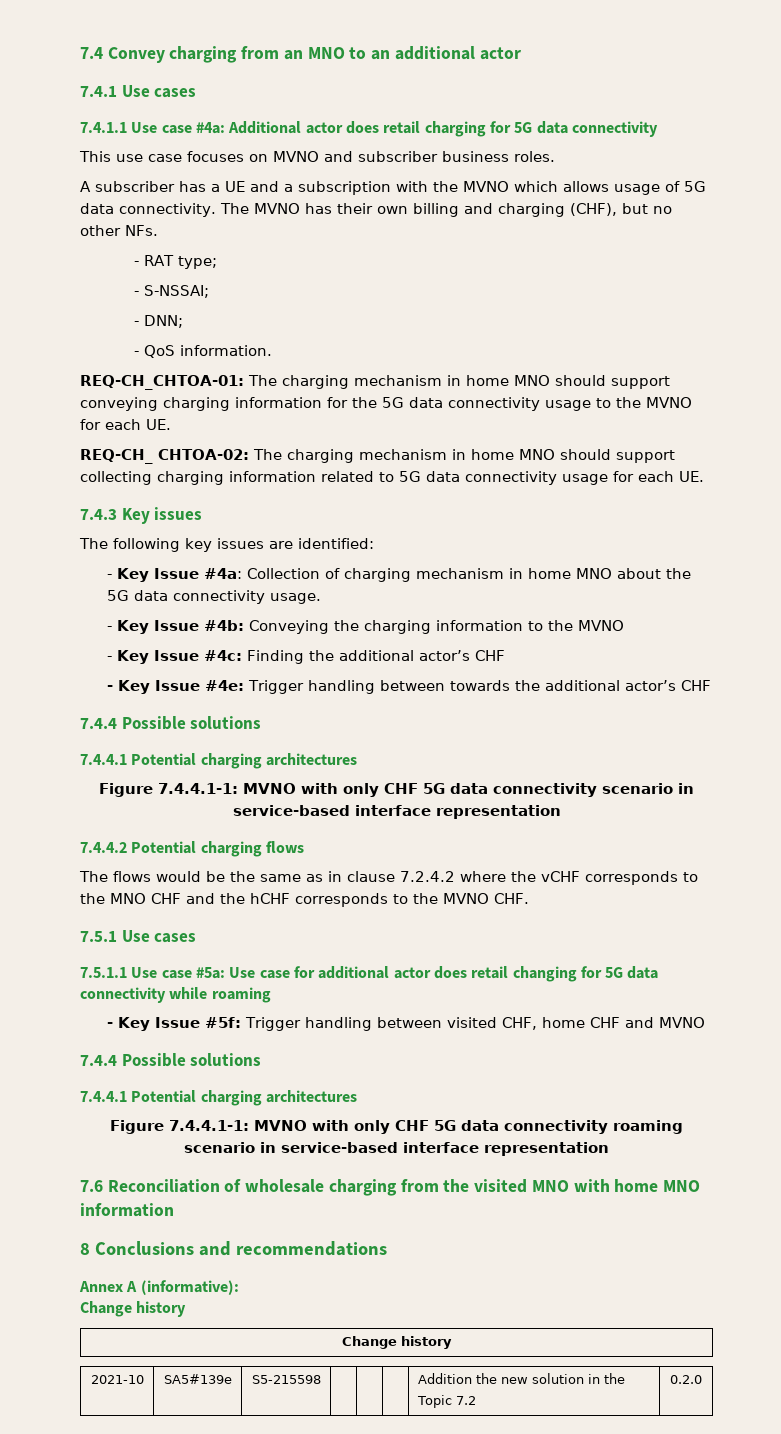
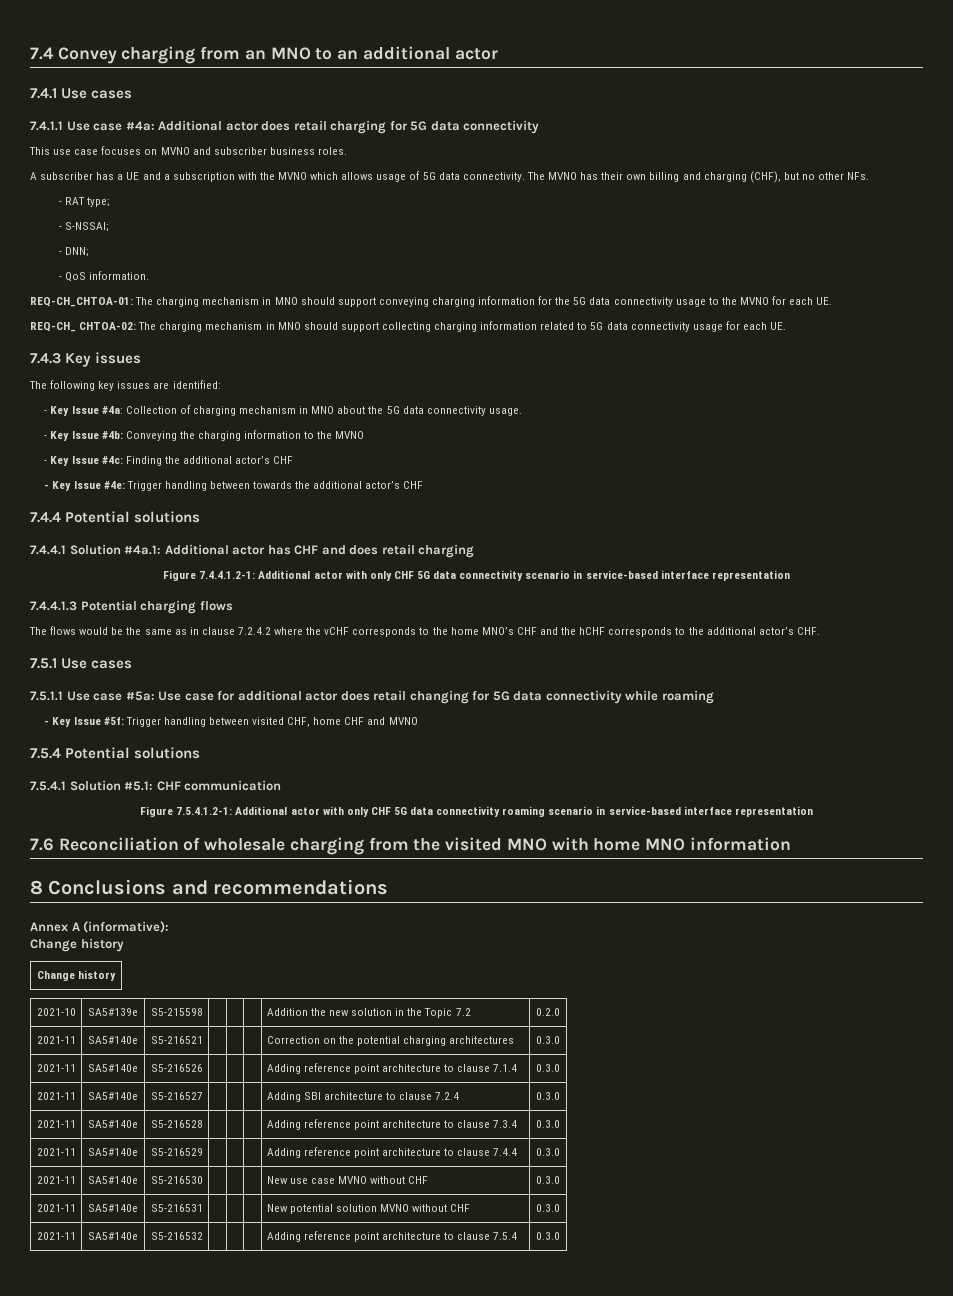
- REQ-CH_CHTOA-01: The charging mechanism in home MNO should support conveying charging information for the 5G data connectivity usage to the MVNO for each UE.
+ REQ-CH_CHTOA-01: The charging mechanism in MNO should support conveying charging information for the 5G data connectivity usage to the MVNO for each UE.
- REQ-CH_ CHTOA-02: The charging mechanism in home MNO should support collecting charging information related to 5G data connectivity usage for each UE.
+ REQ-CH_ CHTOA-02: The charging mechanism in MNO should support collecting charging information related to 5G data connectivity usage for each UE.
- - Key Issue #4a: Collection of charging mechanism in home MNO about the 5G data connectivity usage.
+ - Key Issue #4a: Collection of charging mechanism in MNO about the 5G data connectivity usage.
  - Key Issue #4e: Trigger handling between towards the additional actor’s CHF
- 7.4.4 Possible solutions
- 7.4.4.1 Potential charging architectures
- Figure 7.4.4.1-1: MVNO with only CHF 5G data connectivity scenario in service-based interface representation
+ 7.4.4 Potential solutions
+ 7.4.4.1 Solution #4a.1: Additional actor has CHF and does retail charging
+ Figure 7.4.4.1.2-1: Additional actor with only CHF 5G data connectivity scenario in service-based interface representation
- 7.4.4.2 Potential charging flows
+ 7.4.4.1.3 Potential charging flows
- The flows would be the same as in clause 7.2.4.2 where the vCHF corresponds to the MNO CHF and the hCHF corresponds to the MVNO CHF.
+ The flows would be the same as in clause 7.2.4.2 where the vCHF corresponds to the home MNO’s CHF and the hCHF corresponds to the additional actor’s CHF.
  - Key Issue #5f: Trigger handling between visited CHF, home CHF and MVNO
- 7.4.4 Possible solutions
- 7.4.4.1 Potential charging architectures
- Figure 7.4.4.1-1: MVNO with only CHF 5G data connectivity roaming scenario in service-based interface representation
+ 7.5.4 Potential solutions
+ 7.5.4.1 Solution #5.1: CHF communication
+ Figure 7.5.4.1.2-1: Additional actor with only CHF 5G data connectivity roaming scenario in service-based interface representation
+ 2021-11 | SA5#140e | S5-216521 | | | | Correction on the potential charging architectures | 0.3.0
+ 2021-11 | SA5#140e | S5-216526 | | | | Adding reference point architecture to clause 7.1.4 | 0.3.0
+ 2021-11 | SA5#140e | S5-216527 | | | | Adding SBI architecture to clause 7.2.4 | 0.3.0
+ 2021-11 | SA5#140e | S5-216528 | | | | Adding reference point architecture to clause 7.3.4 | 0.3.0
+ 2021-11 | SA5#140e | S5-216529 | | | | Adding reference point architecture to clause 7.4.4 | 0.3.0
+ 2021-11 | SA5#140e | S5-216530 | | | | New use case MVNO without CHF | 0.3.0
+ 2021-11 | SA5#140e | S5-216531 | | | | New potential solution MVNO without CHF | 0.3.0
+ 2021-11 | SA5#140e | S5-216532 | | | | Adding reference point architecture to clause 7.5.4 | 0.3.0

